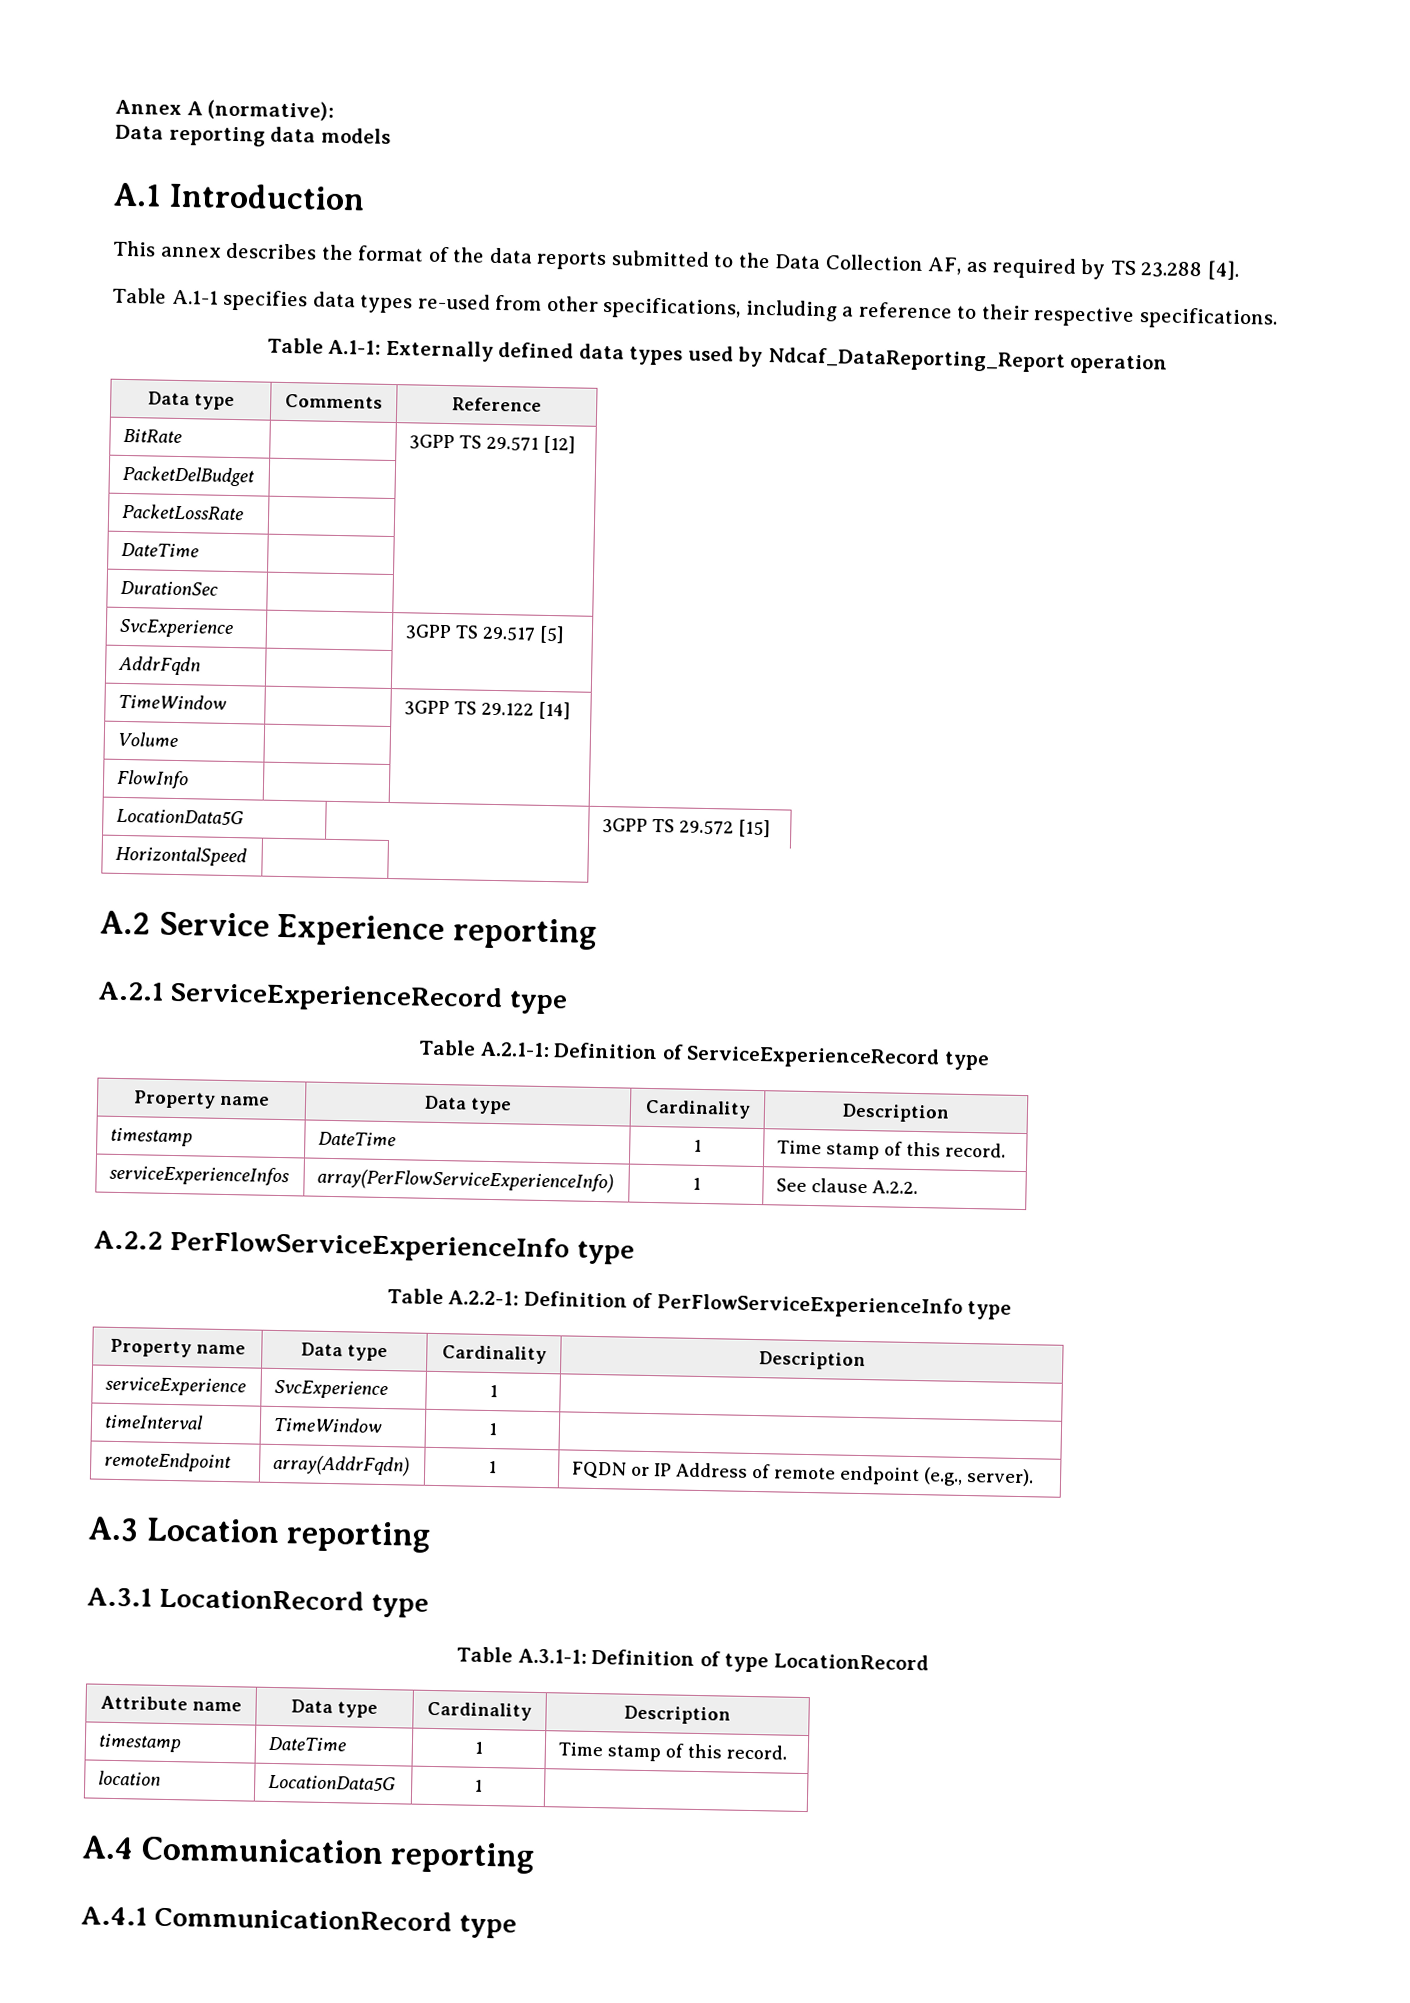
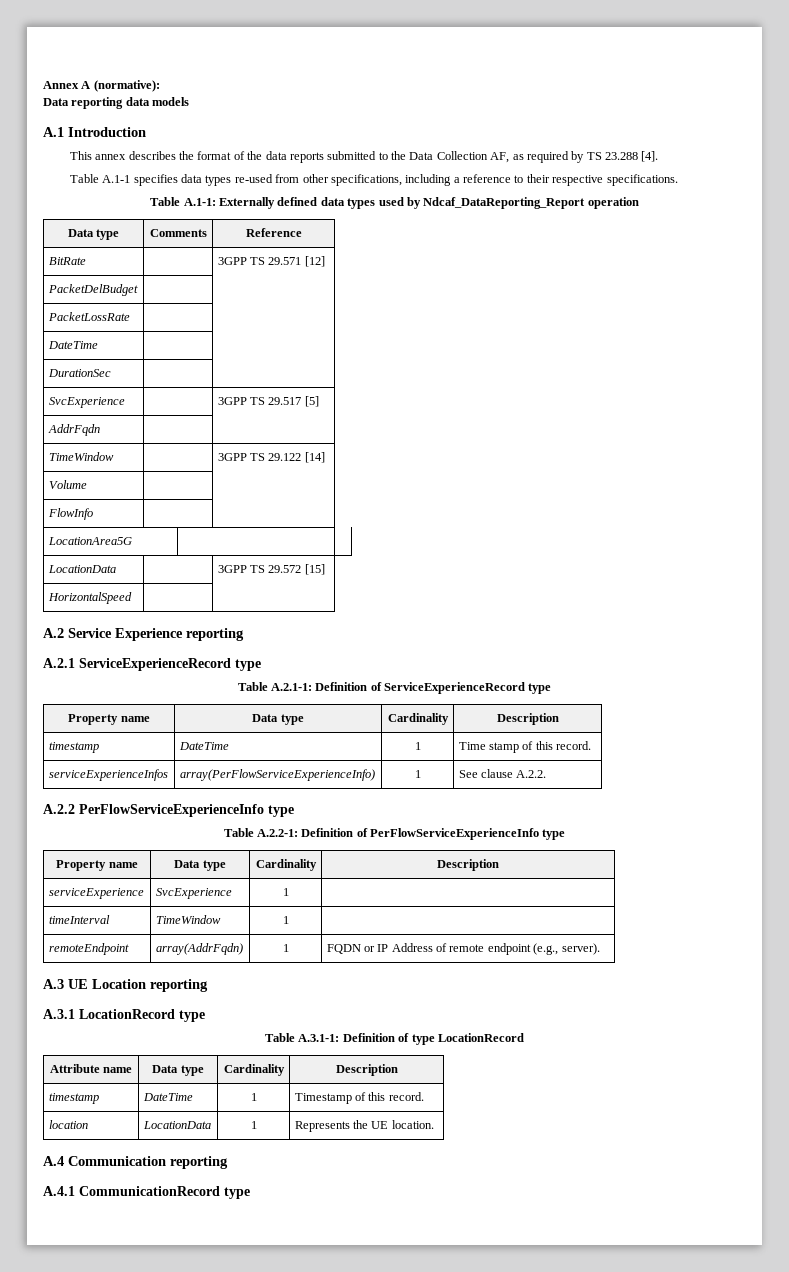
- LocationData5G | | 3GPP TS 29.572 [15]
+ LocationArea5G | |
+ LocationData | | 3GPP TS 29.572 [15]
- A.3 Location reporting
+ A.3 UE Location reporting
  Attribute name | Data type | Cardinality | Description
- timestamp | DateTime | 1 | Time stamp of this record.
+ timestamp | DateTime | 1 | Timestamp of this record.
- location | LocationData5G | 1 |
+ location | LocationData | 1 | Represents the UE location.

